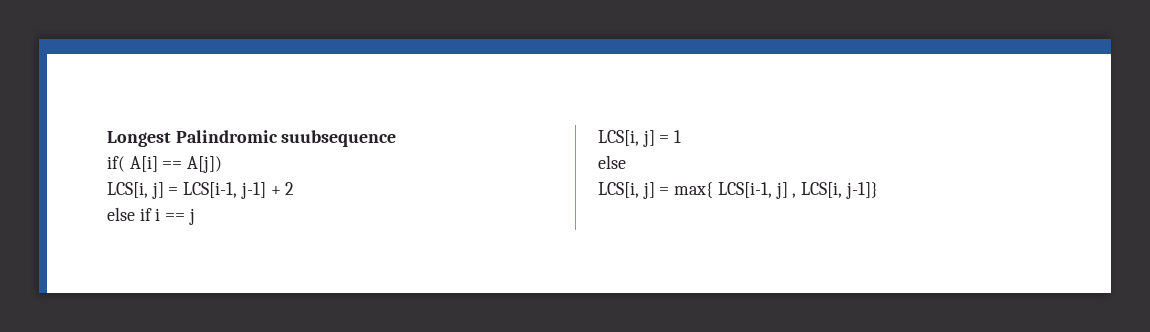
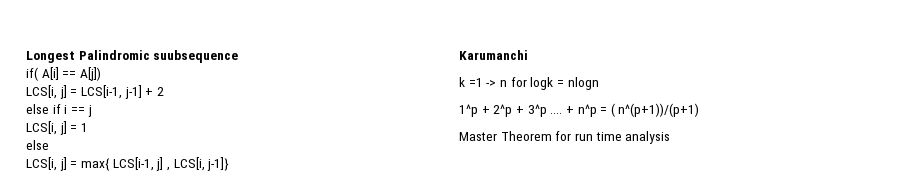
+ Karumanchi
+ k =1 -> n for logk = nlogn
+ 1^p + 2^p + 3^p .... + n^p = ( n^(p+1))/(p+1)
+ Master Theorem for run time analysis

